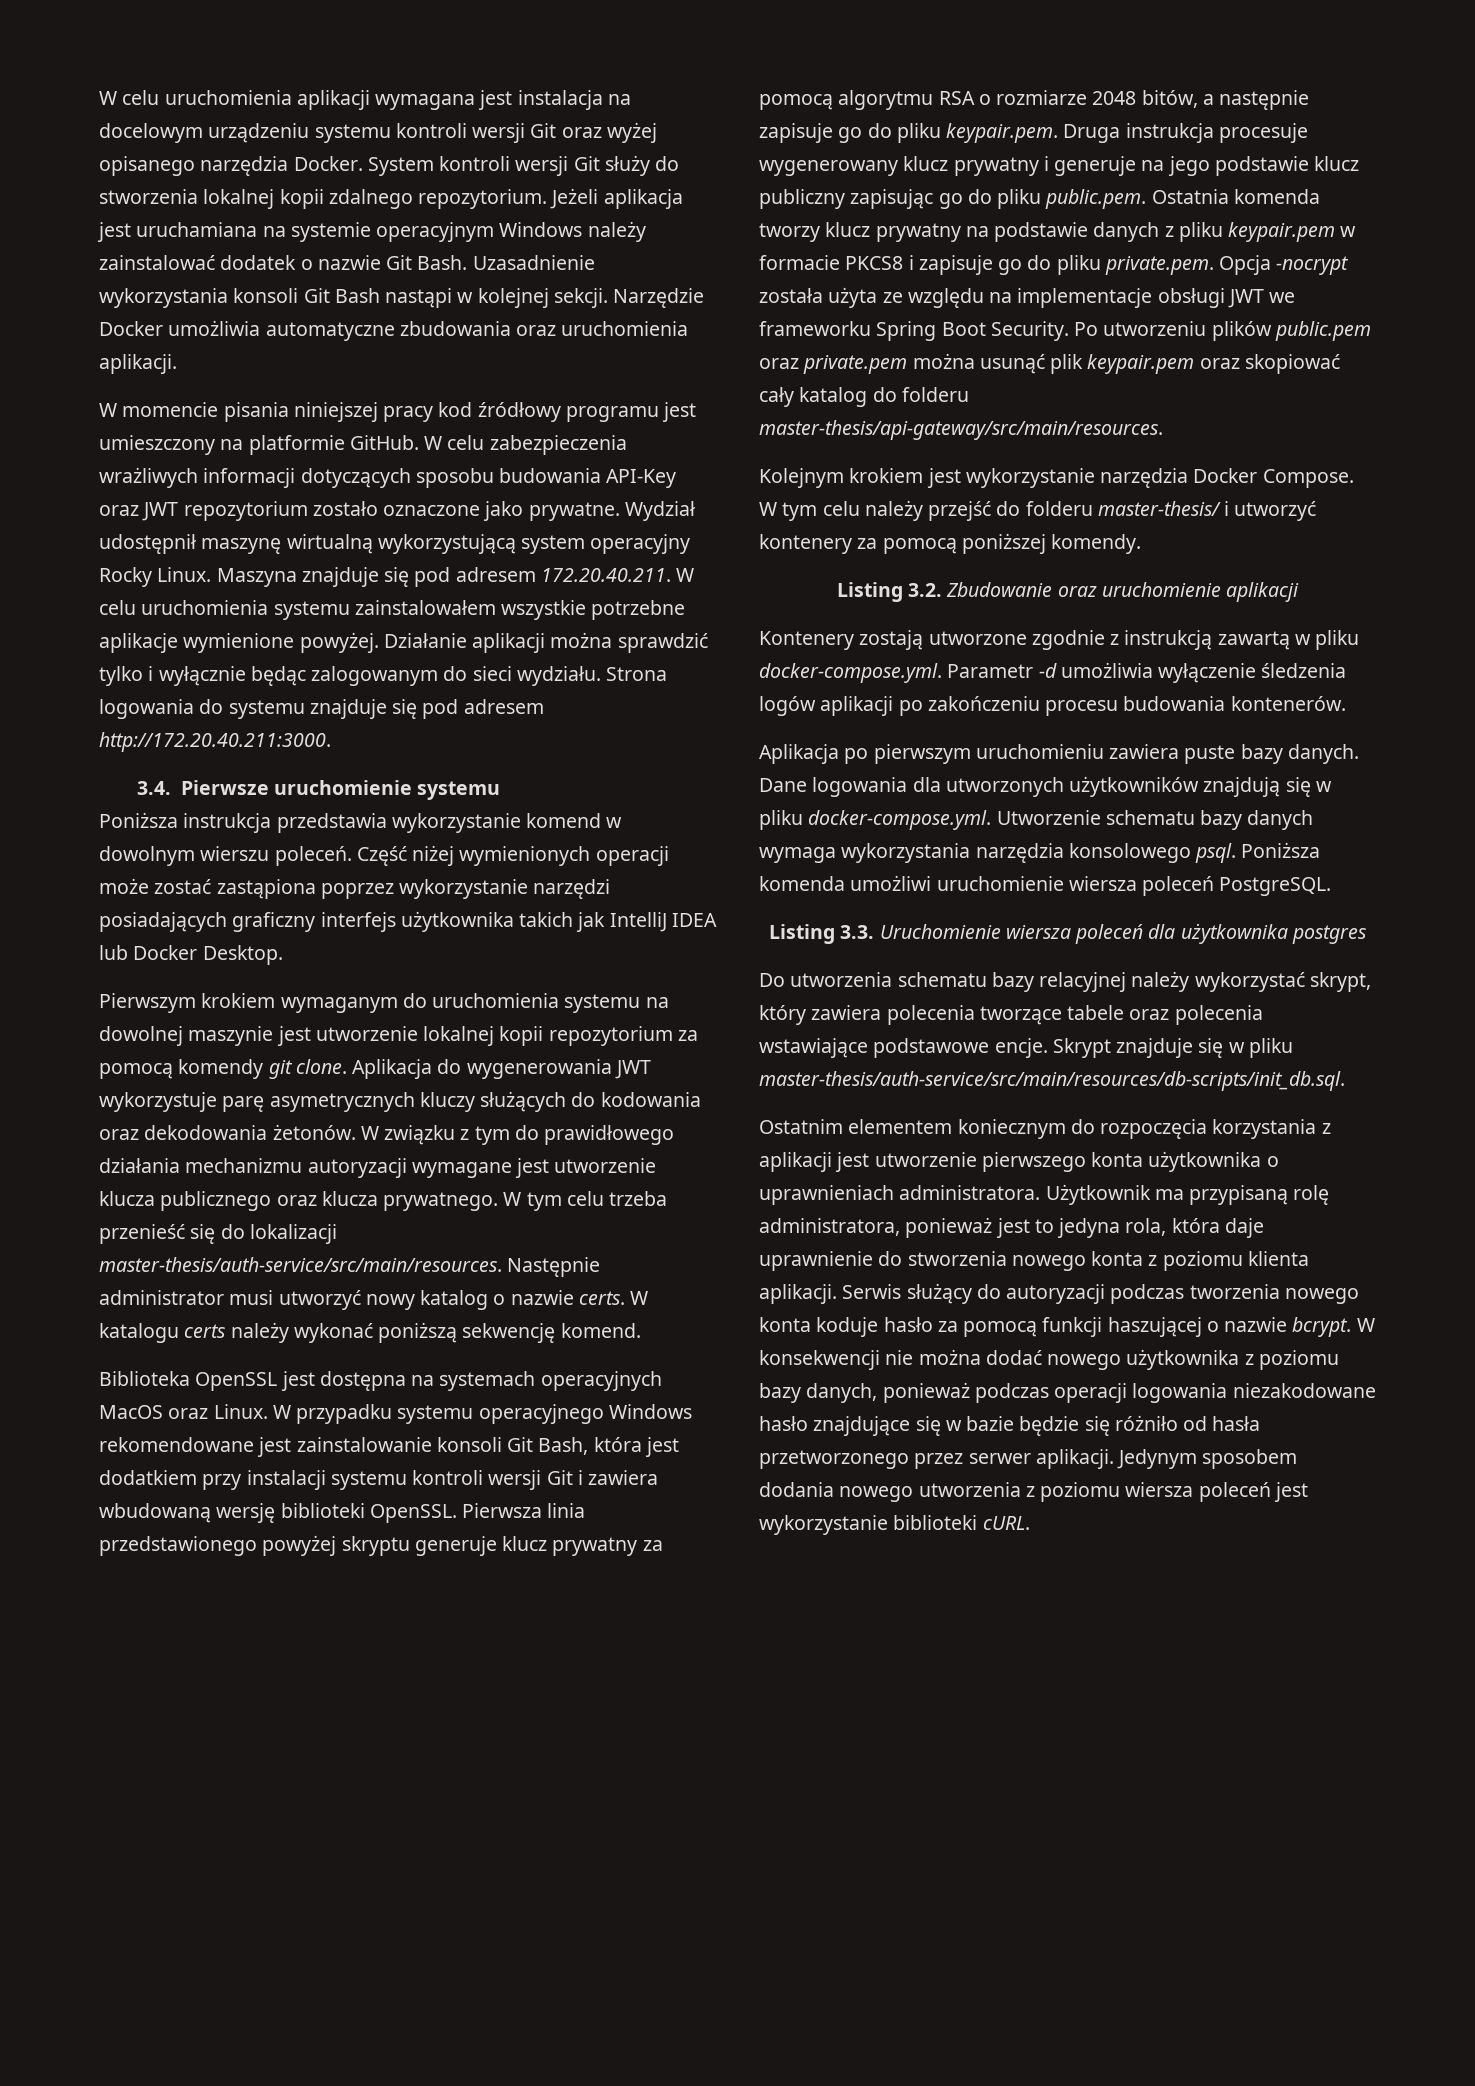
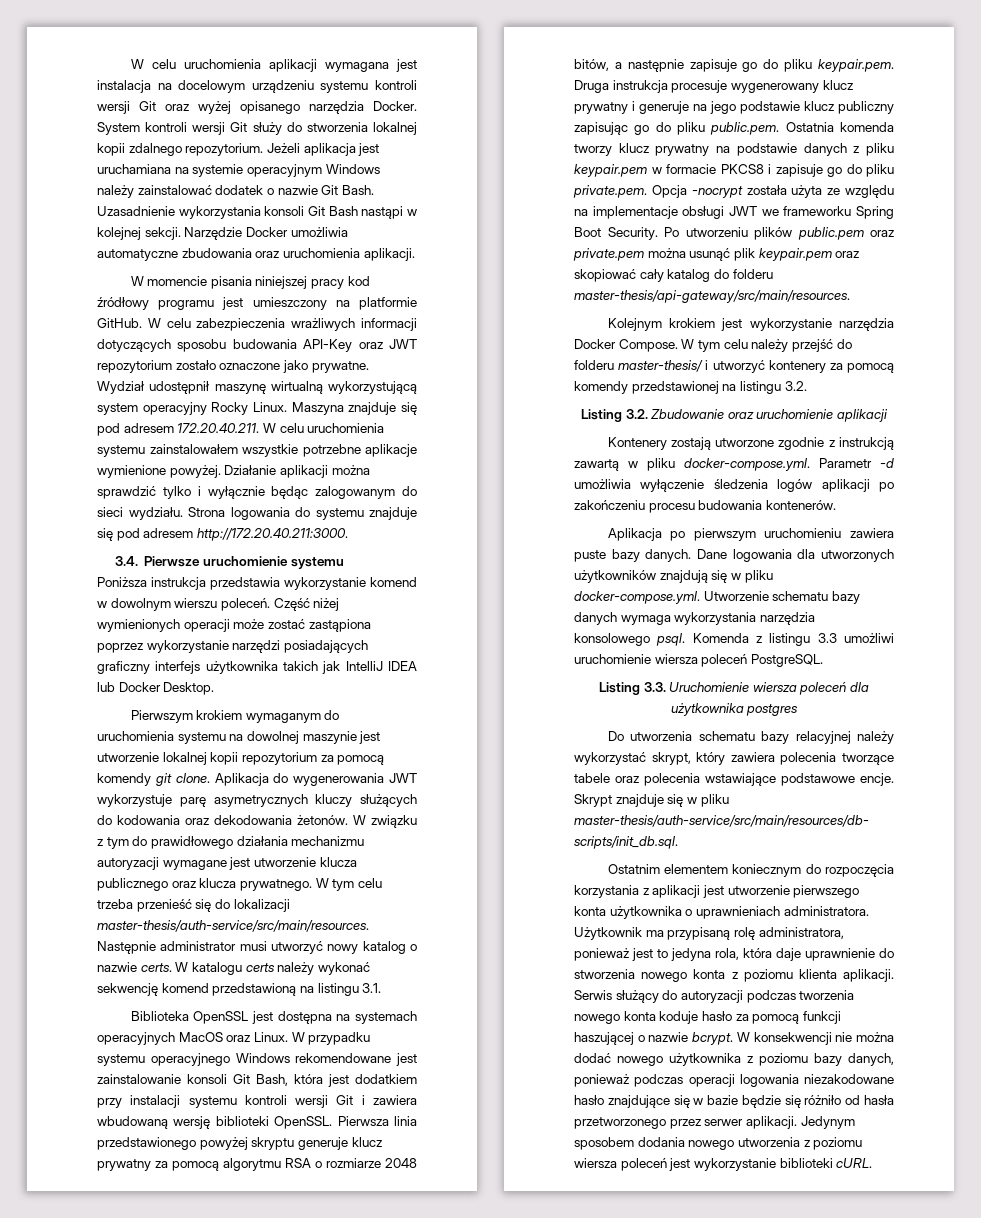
- W katalogu certs należy wykonać poniższą sekwencję komend.
+ W katalogu certs należy wykonać sekwencję komend przedstawioną na listingu 3.1.
- W tym celu należy przejść do folderu master-thesis/ i utworzyć kontenery za pomocą poniższej komendy.
+ W tym celu należy przejść do folderu master-thesis/ i utworzyć kontenery za pomocą komendy przedstawionej na listingu 3.2.
- Poniższa komenda umożliwi uruchomienie wiersza poleceń PostgreSQL.
+ Komenda z listingu 3.3 umożliwi uruchomienie wiersza poleceń PostgreSQL.

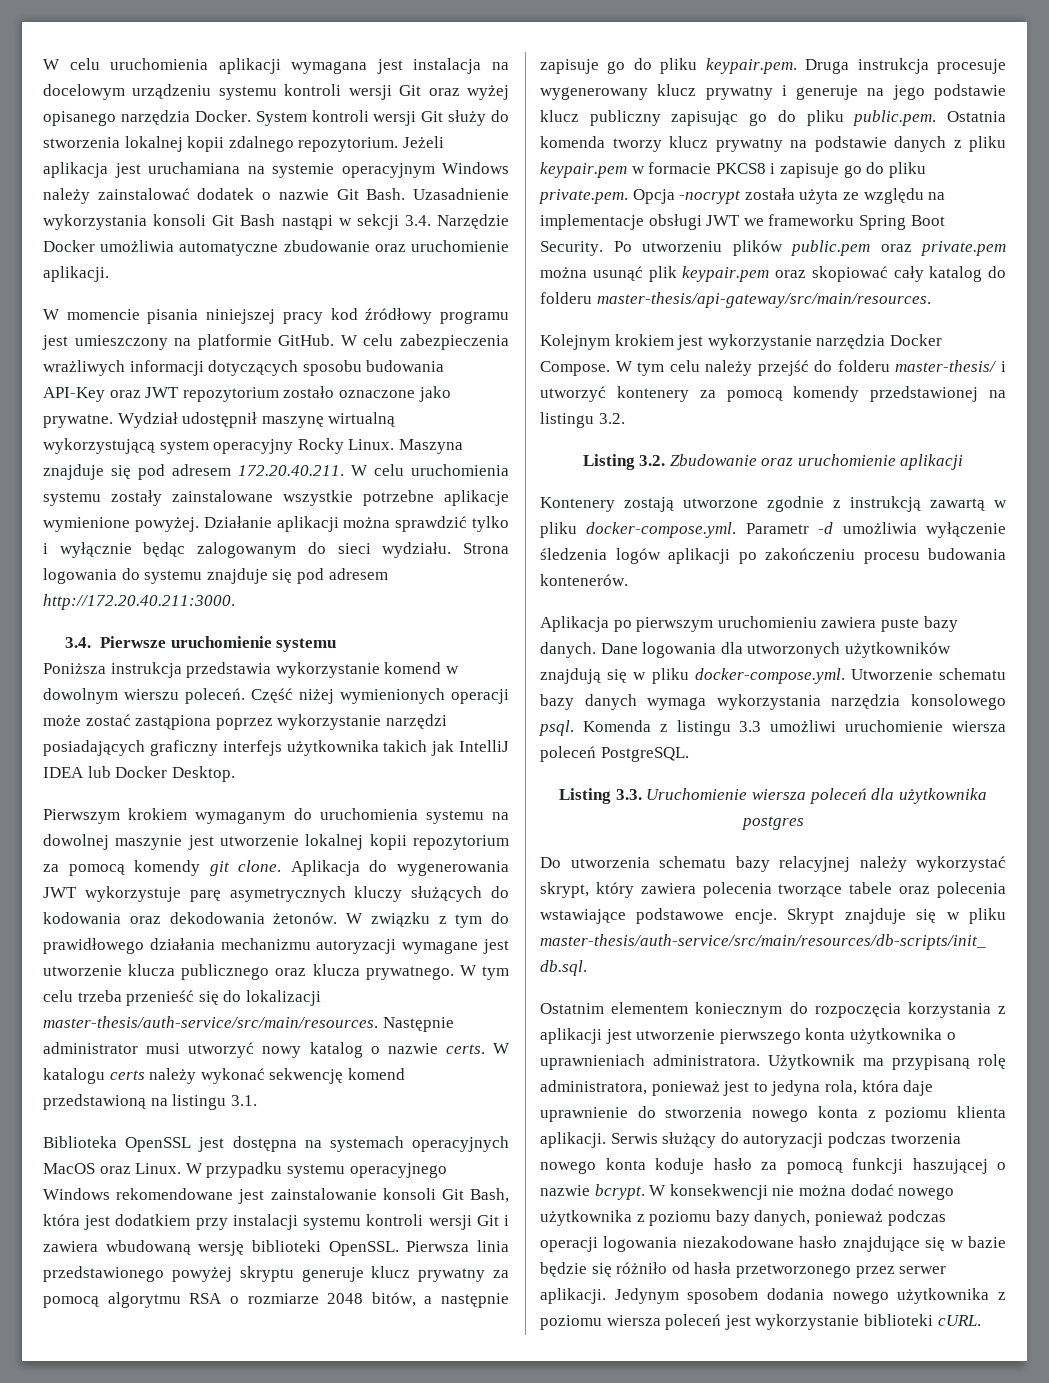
- Uzasadnienie wykorzystania konsoli Git Bash nastąpi w kolejnej sekcji. Narzędzie Docker umożliwia automatyczne zbudowania oraz uruchomienia aplikacji.
+ Uzasadnienie wykorzystania konsoli Git Bash nastąpi w sekcji 3.4. Narzędzie Docker umożliwia automatyczne zbudowanie oraz uruchomienie aplikacji.
- Maszyna znajduje się pod adresem 172.20.40.211. W celu uruchomienia systemu zainstalowałem wszystkie potrzebne aplikacje wymienione powyżej.
+ Maszyna znajduje się pod adresem 172.20.40.211. W celu uruchomienia systemu zostały zainstalowane wszystkie potrzebne aplikacje wymienione powyżej.
- Jedynym sposobem dodania nowego utworzenia z poziomu wiersza poleceń jest wykorzystanie biblioteki cURL.
+ Jedynym sposobem dodania nowego użytkownika z poziomu wiersza poleceń jest wykorzystanie biblioteki cURL.

